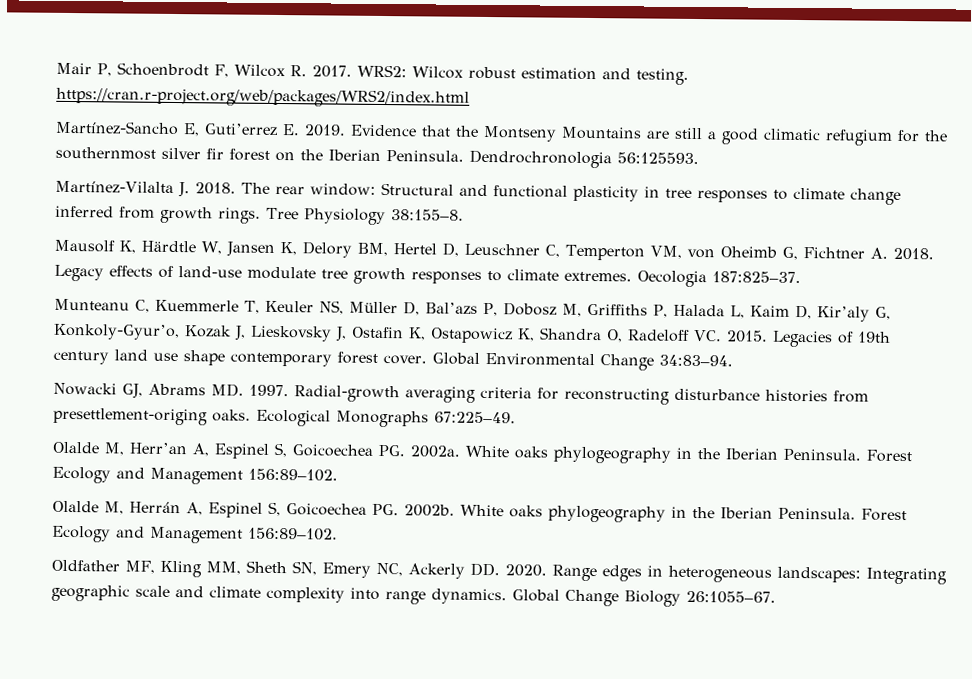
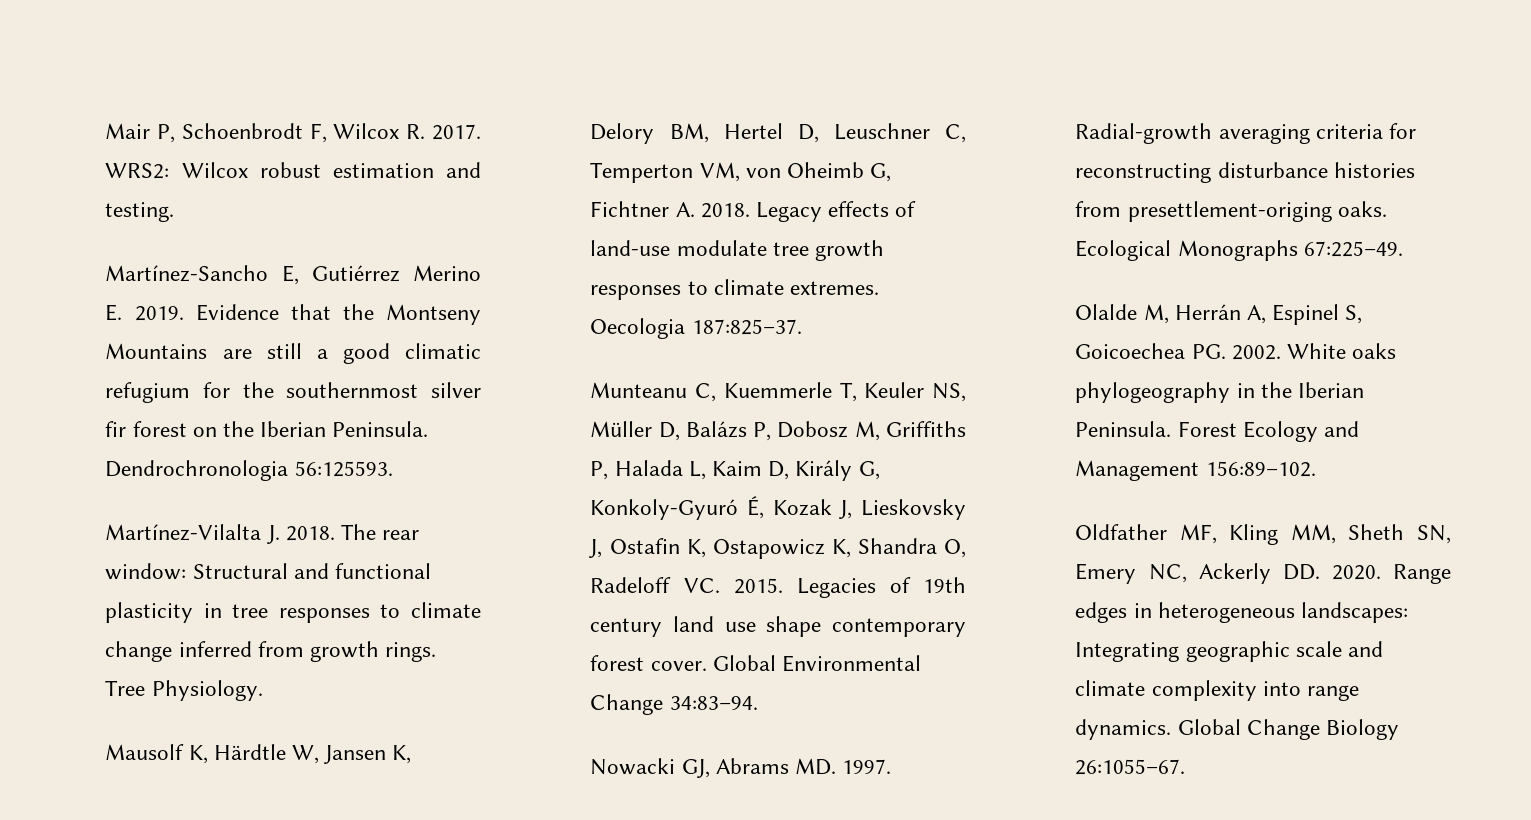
- WRS2: Wilcox robust estimation and testing. https://cran.r-project.org/web/packages/WRS2/index.html
+ WRS2: Wilcox robust estimation and testing.
- Martínez-Sancho E, Guti’errez E. 2019.
+ Martínez-Sancho E, Gutiérrez Merino E. 2019.
- Tree Physiology 38:155–8.
+ Tree Physiology.
- Munteanu C, Kuemmerle T, Keuler NS, Müller D, Bal’azs P, Dobosz M, Griffiths P, Halada L, Kaim D, Kir’aly G, Konkoly-Gyur’o, Kozak J, Lieskovsky J, Ostafin K, Ostapowicz K, Shandra O, Radeloff VC. 2015.
+ Munteanu C, Kuemmerle T, Keuler NS, Müller D, Balázs P, Dobosz M, Griffiths P, Halada L, Kaim D, Király G, Konkoly-Gyuró É, Kozak J, Lieskovsky J, Ostafin K, Ostapowicz K, Shandra O, Radeloff VC. 2015.
- Olalde M, Herr’an A, Espinel S, Goicoechea PG. 2002a. White oaks phylogeography in the Iberian Peninsula. Forest Ecology and Management 156:89–102.
- Olalde M, Herrán A, Espinel S, Goicoechea PG. 2002b.
+ Olalde M, Herrán A, Espinel S, Goicoechea PG. 2002.

